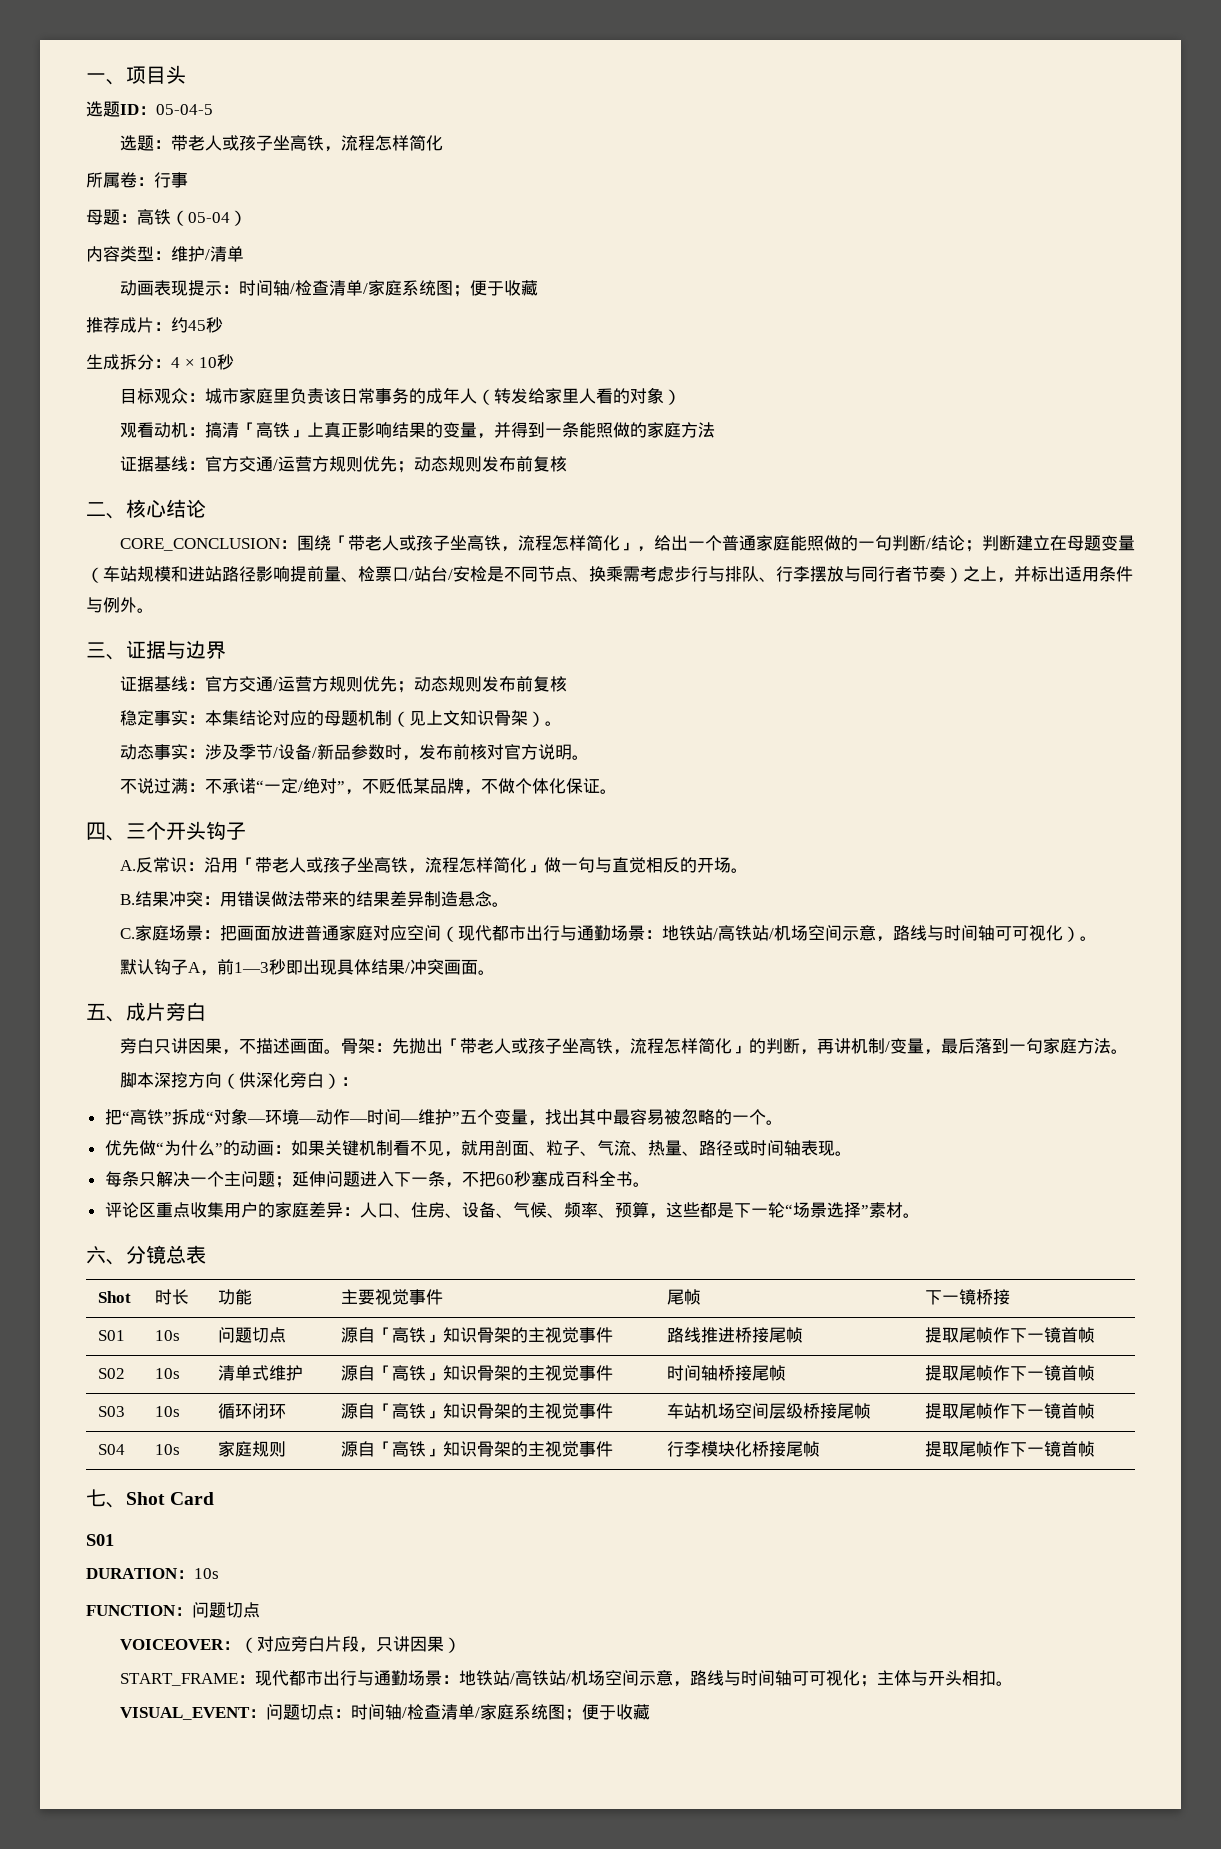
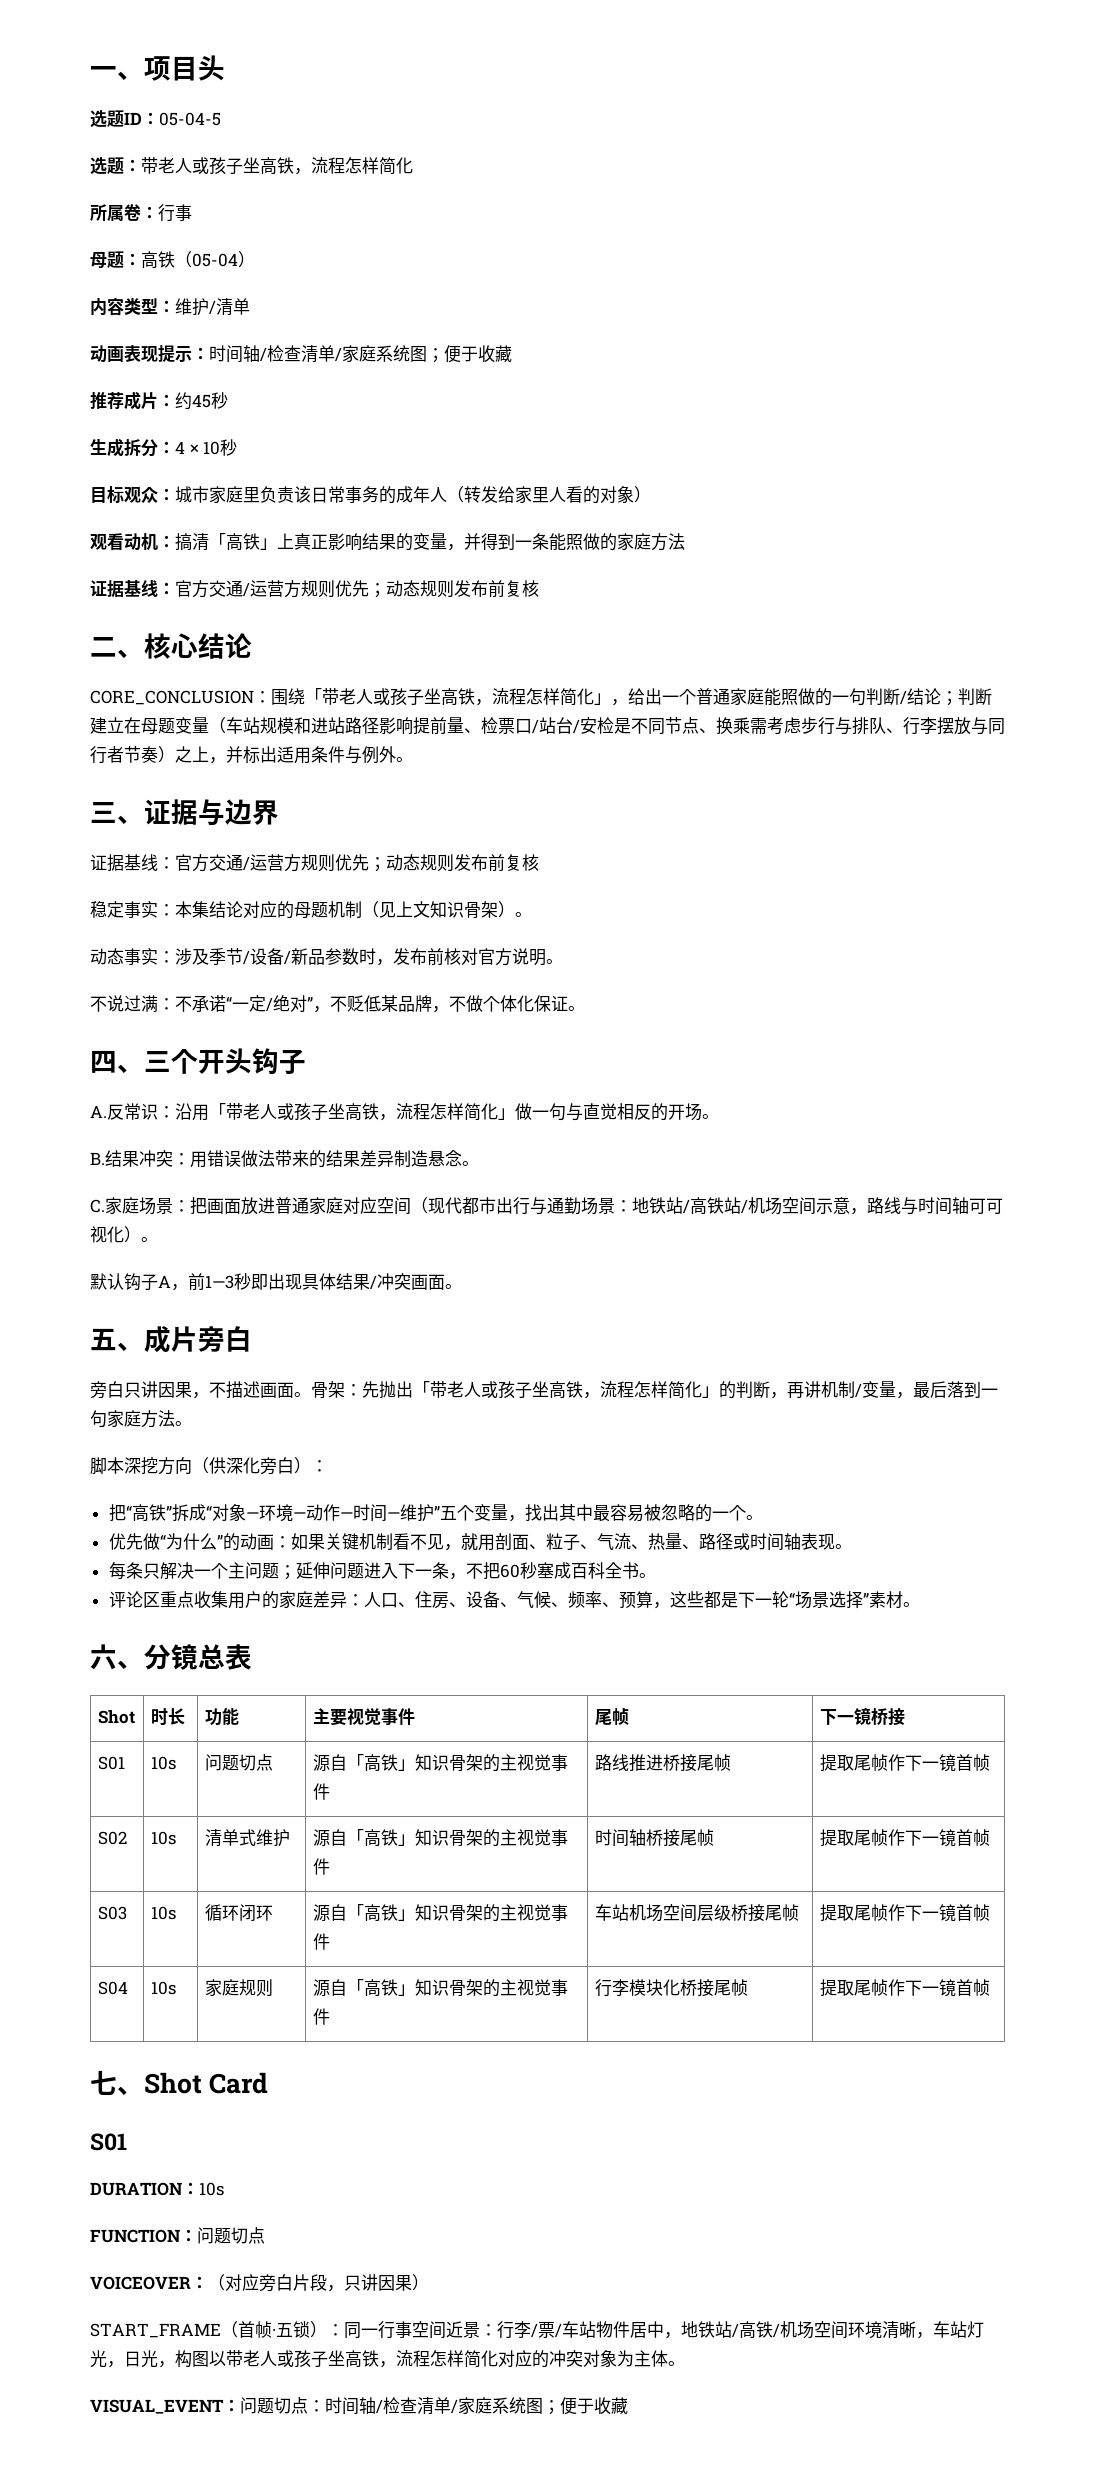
- START_FRAME：现代都市出行与通勤场景：地铁站/高铁站/机场空间示意，路线与时间轴可可视化；主体与开头相扣。
+ START_FRAME（首帧·五锁）：同一行事空间近景：行李/票/车站物件居中，地铁站/高铁/机场空间环境清晰，车站灯光，日光，构图以带老人或孩子坐高铁，流程怎样简化对应的冲突对象为主体。

